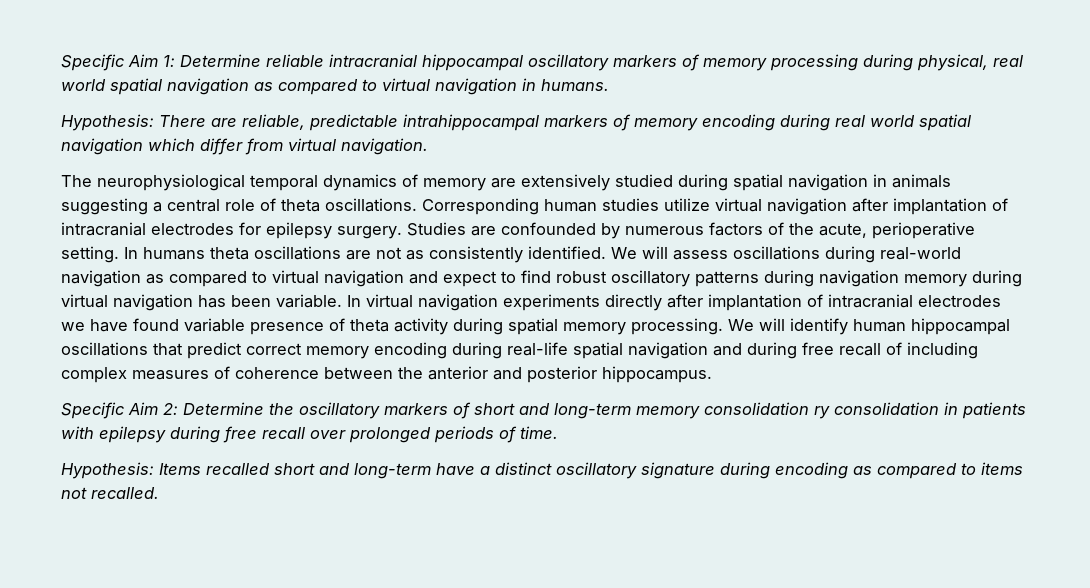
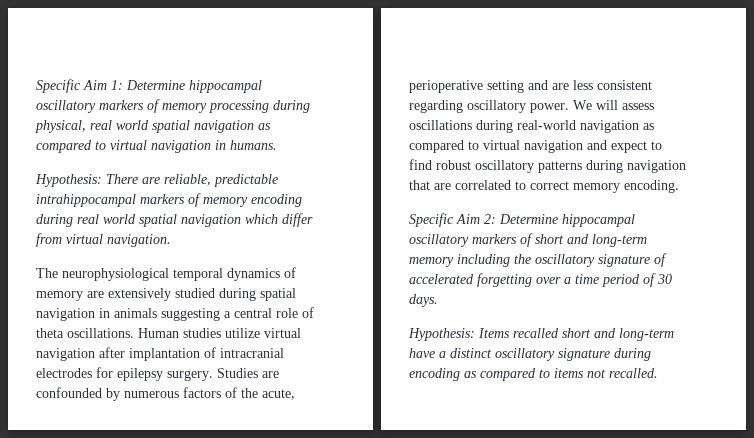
- Specific Aim 1: Determine reliable intracranial hippocampal oscillatory markers of memory processing during physical, real world spatial navigation as compared to virtual navigation in humans.
+ Specific Aim 1: Determine hippocampal oscillatory markers of memory processing during physical, real world spatial navigation as compared to virtual navigation in humans.
- Corresponding human studies utilize virtual navigation after implantation of intracranial electrodes for epilepsy surgery.
+ Human studies utilize virtual navigation after implantation of intracranial electrodes for epilepsy surgery.
- Studies are confounded by numerous factors of the acute, perioperative setting. In humans theta oscillations are not as consistently identified.
+ Studies are confounded by numerous factors of the acute, perioperative setting and are less consistent regarding oscillatory power.
- We will assess oscillations during real-world navigation as compared to virtual navigation and expect to find robust oscillatory patterns during navigation memory during virtual navigation has been variable. In virtual navigation experiments directly after implantation of intracranial electrodes we have found variable presence of theta activity during spatial memory processing. We will identify human hippocampal oscillations that predict correct memory encoding during real-life spatial navigation and during free recall of including complex measures of coherence between the anterior and posterior hippocampus.
+ We will assess oscillations during real-world navigation as compared to virtual navigation and expect to find robust oscillatory patterns during navigation that are correlated to correct memory encoding.
- Specific Aim 2: Determine the oscillatory markers of short and long-term memory consolidation ry consolidation in patients with epilepsy during free recall over prolonged periods of time.
+ Specific Aim 2: Determine hippocampal oscillatory markers of short and long-term memory including the oscillatory signature of accelerated forgetting over a time period of 30 days.

